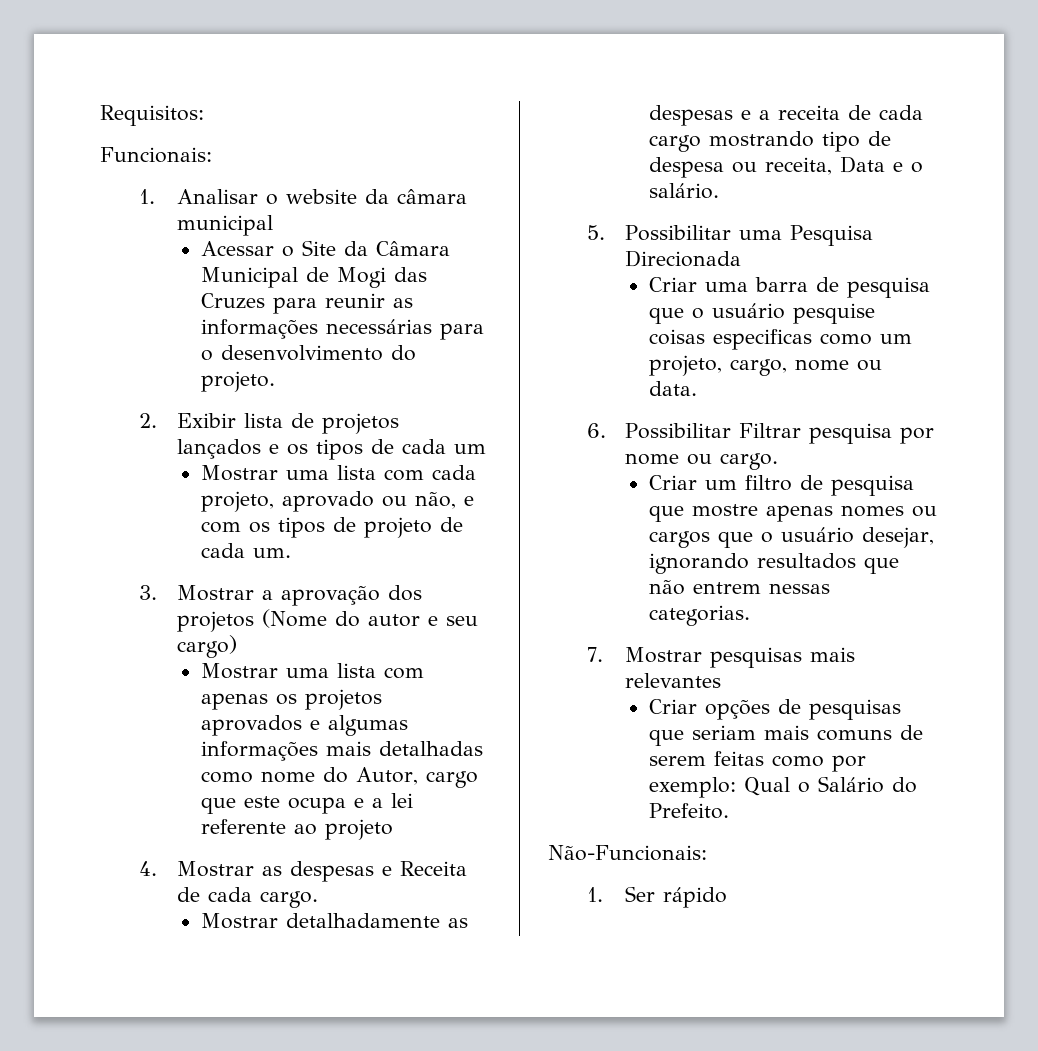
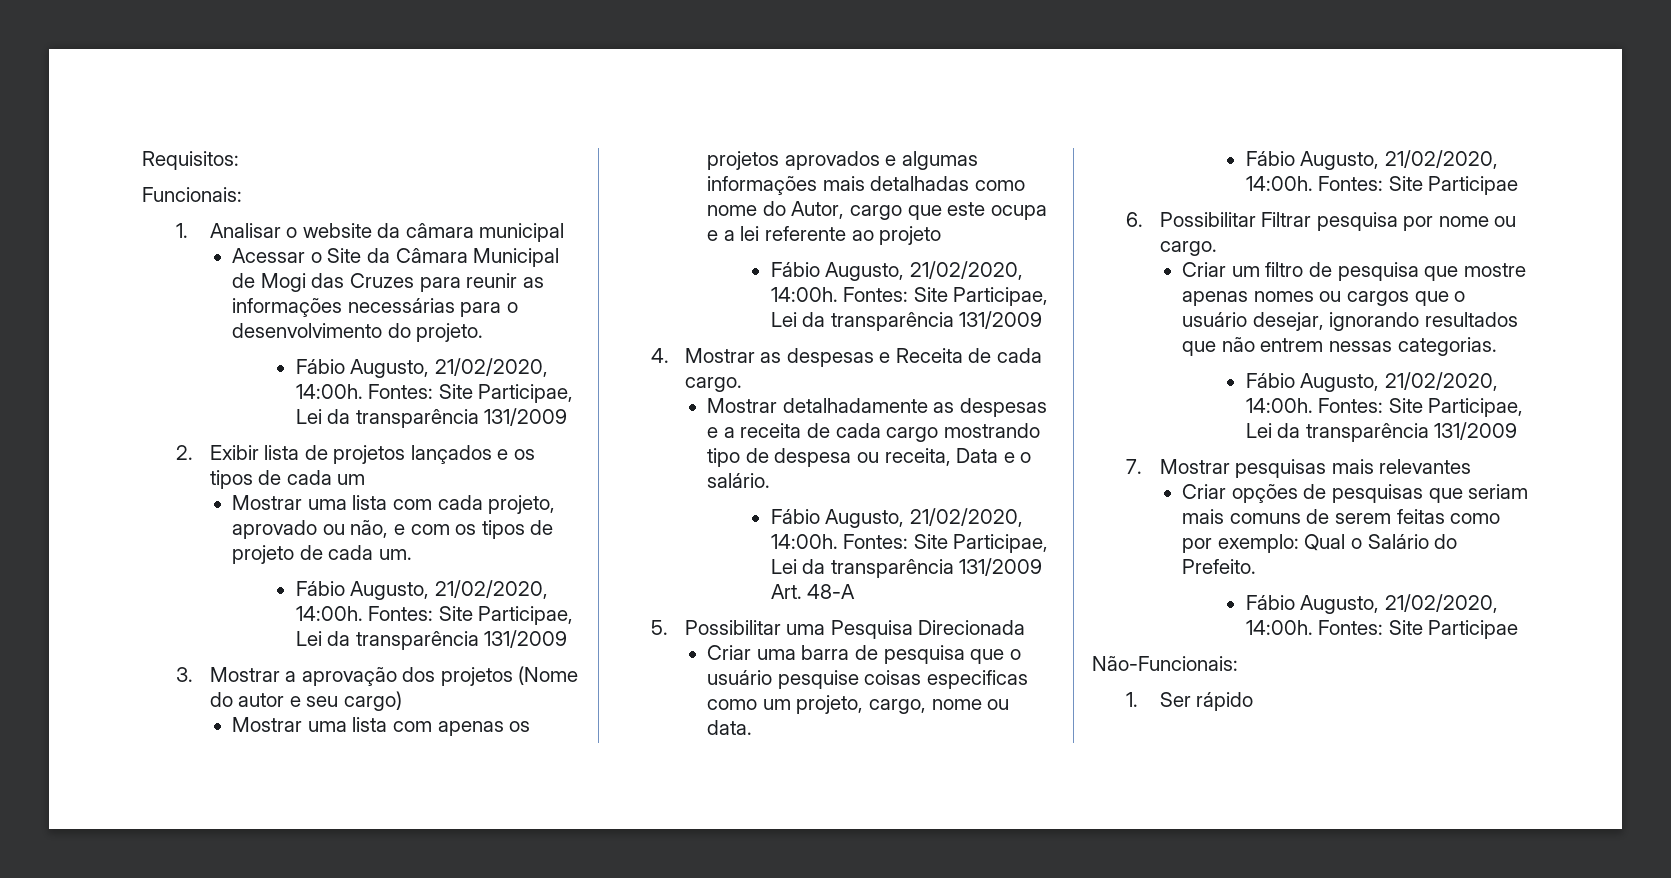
  Acessar o Site da Câmara Municipal de Mogi das Cruzes para reunir as informações necessárias para o desenvolvimento do projeto.
+ Fábio Augusto, 21/02/2020, 14:00h. Fontes: Site Participae, Lei da transparência 131/2009
  Mostrar uma lista com cada projeto, aprovado ou não, e com os tipos de projeto de cada um.
+ Fábio Augusto, 21/02/2020, 14:00h. Fontes: Site Participae, Lei da transparência 131/2009
  Mostrar uma lista com apenas os projetos aprovados e algumas informações mais detalhadas como nome do Autor, cargo que este ocupa e a lei referente ao projeto
+ Fábio Augusto, 21/02/2020, 14:00h. Fontes: Site Participae, Lei da transparência 131/2009
+ Fábio Augusto, 21/02/2020, 14:00h. Fontes: Site Participae, Lei da transparência 131/2009 Art. 48-A
  Criar uma barra de pesquisa que o usuário pesquise coisas especificas como um projeto, cargo, nome ou data.
+ Fábio Augusto, 21/02/2020, 14:00h. Fontes: Site Participae
  Criar um filtro de pesquisa que mostre apenas nomes ou cargos que o usuário desejar, ignorando resultados que não entrem nessas categorias.
+ Fábio Augusto, 21/02/2020, 14:00h. Fontes: Site Participae, Lei da transparência 131/2009
  Criar opções de pesquisas que seriam mais comuns de serem feitas como por exemplo: Qual o Salário do Prefeito.
+ Fábio Augusto, 21/02/2020, 14:00h. Fontes: Site Participae

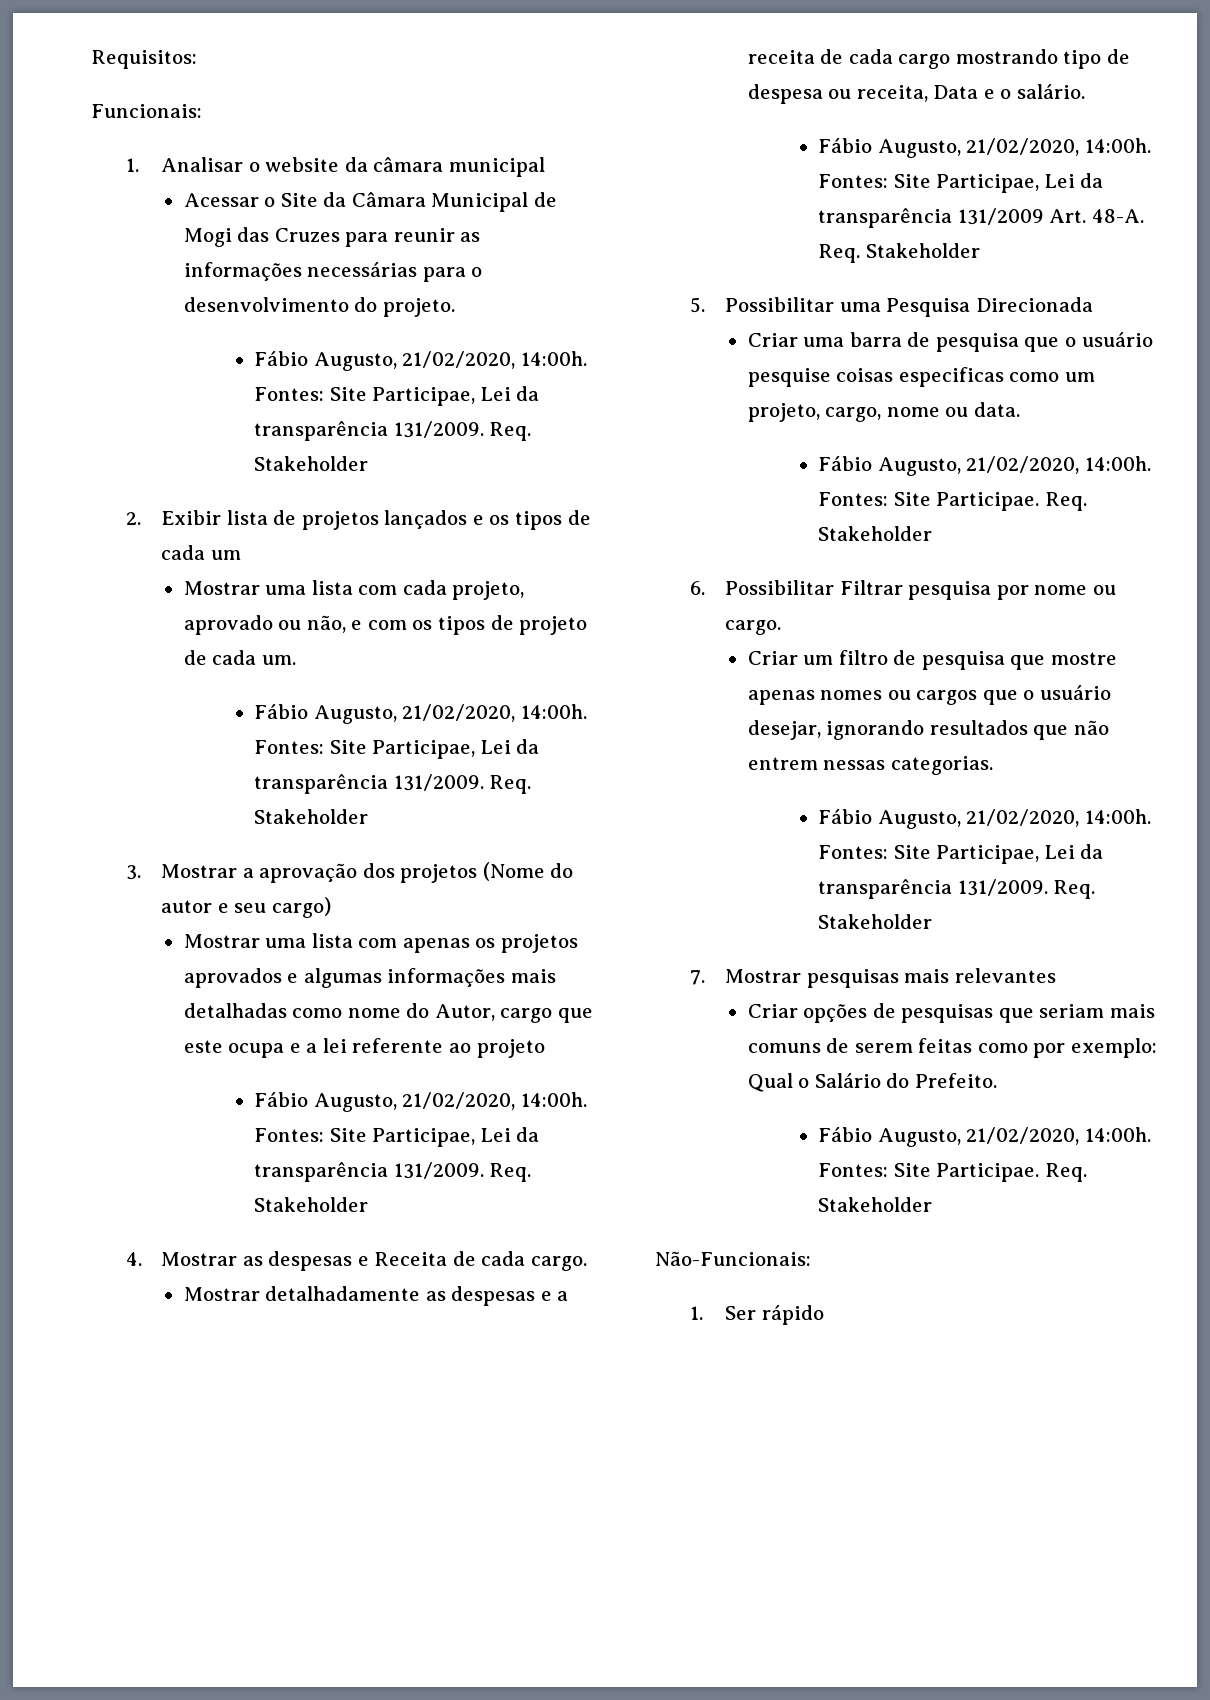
  Acessar o Site da Câmara Municipal de Mogi das Cruzes para reunir as informações necessárias para o desenvolvimento do projeto.
- Fábio Augusto, 21/02/2020, 14:00h. Fontes: Site Participae, Lei da transparência 131/2009
+ Fábio Augusto, 21/02/2020, 14:00h. Fontes: Site Participae, Lei da transparência 131/2009. Req. Stakeholder
  Mostrar uma lista com cada projeto, aprovado ou não, e com os tipos de projeto de cada um.
- Fábio Augusto, 21/02/2020, 14:00h. Fontes: Site Participae, Lei da transparência 131/2009
+ Fábio Augusto, 21/02/2020, 14:00h. Fontes: Site Participae, Lei da transparência 131/2009. Req. Stakeholder
  Mostrar uma lista com apenas os projetos aprovados e algumas informações mais detalhadas como nome do Autor, cargo que este ocupa e a lei referente ao projeto
- Fábio Augusto, 21/02/2020, 14:00h. Fontes: Site Participae, Lei da transparência 131/2009
+ Fábio Augusto, 21/02/2020, 14:00h. Fontes: Site Participae, Lei da transparência 131/2009. Req. Stakeholder
- Fontes: Site Participae, Lei da transparência 131/2009 Art. 48-A
+ Fontes: Site Participae, Lei da transparência 131/2009 Art. 48-A. Req. Stakeholder
  Criar uma barra de pesquisa que o usuário pesquise coisas especificas como um projeto, cargo, nome ou data.
- Fábio Augusto, 21/02/2020, 14:00h. Fontes: Site Participae
+ Fábio Augusto, 21/02/2020, 14:00h. Fontes: Site Participae. Req. Stakeholder
  Criar um filtro de pesquisa que mostre apenas nomes ou cargos que o usuário desejar, ignorando resultados que não entrem nessas categorias.
- Fábio Augusto, 21/02/2020, 14:00h. Fontes: Site Participae, Lei da transparência 131/2009
+ Fábio Augusto, 21/02/2020, 14:00h. Fontes: Site Participae, Lei da transparência 131/2009. Req. Stakeholder
  Criar opções de pesquisas que seriam mais comuns de serem feitas como por exemplo: Qual o Salário do Prefeito.
- Fábio Augusto, 21/02/2020, 14:00h. Fontes: Site Participae
+ Fábio Augusto, 21/02/2020, 14:00h. Fontes: Site Participae. Req. Stakeholder

